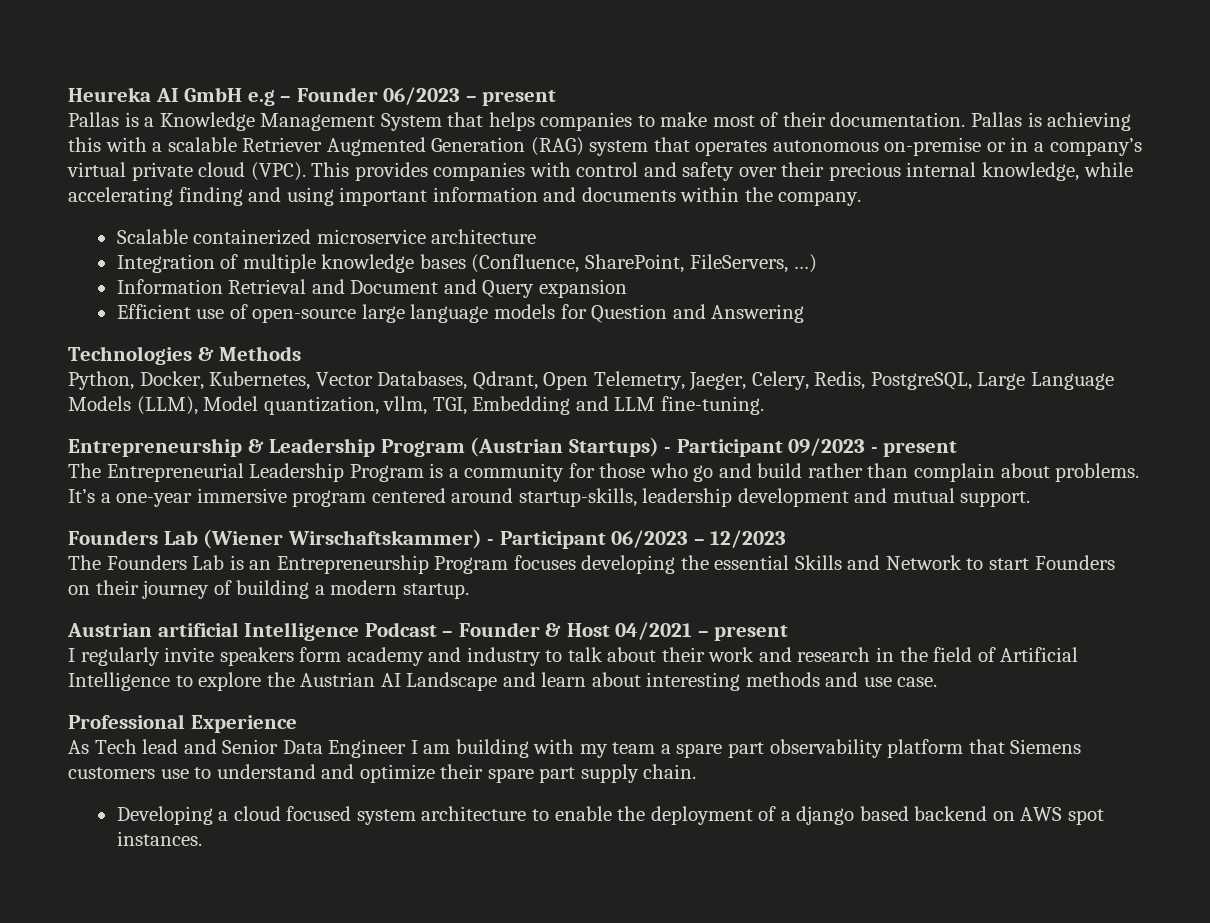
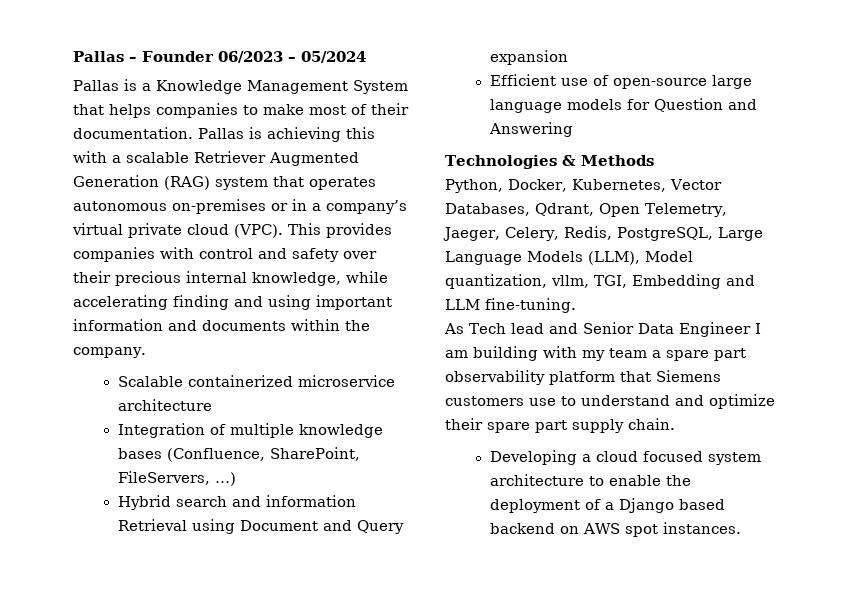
- Heureka AI GmbH e.g – Founder 06/2023 – present
+ Pallas – Founder 06/2023 – 05/2024
- Pallas is achieving this with a scalable Retriever Augmented Generation (RAG) system that operates autonomous on-premise or in a company’s virtual private cloud (VPC).
+ Pallas is achieving this with a scalable Retriever Augmented Generation (RAG) system that operates autonomous on-premises or in a company’s virtual private cloud (VPC).
- Information Retrieval and Document and Query expansion
+ Hybrid search and information Retrieval using Document and Query expansion
- Entrepreneurship & Leadership Program (Austrian Startups) - Participant 09/2023 - present
- The Entrepreneurial Leadership Program is a community for those who go and build rather than complain about problems. It’s a one-year immersive program centered around startup-skills, leadership development and mutual support.
- Founders Lab (Wiener Wirschaftskammer) - Participant 06/2023 – 12/2023
- The Founders Lab is an Entrepreneurship Program focuses developing the essential Skills and Network to start Founders on their journey of building a modern startup.
- Austrian artificial Intelligence Podcast – Founder & Host 04/2021 – present
- I regularly invite speakers form academy and industry to talk about their work and research in the field of Artificial Intelligence to explore the Austrian AI Landscape and learn about interesting methods and use case.
- Professional Experience
- Developing a cloud focused system architecture to enable the deployment of a django based backend on AWS spot instances.
+ Developing a cloud focused system architecture to enable the deployment of a Django based backend on AWS spot instances.

